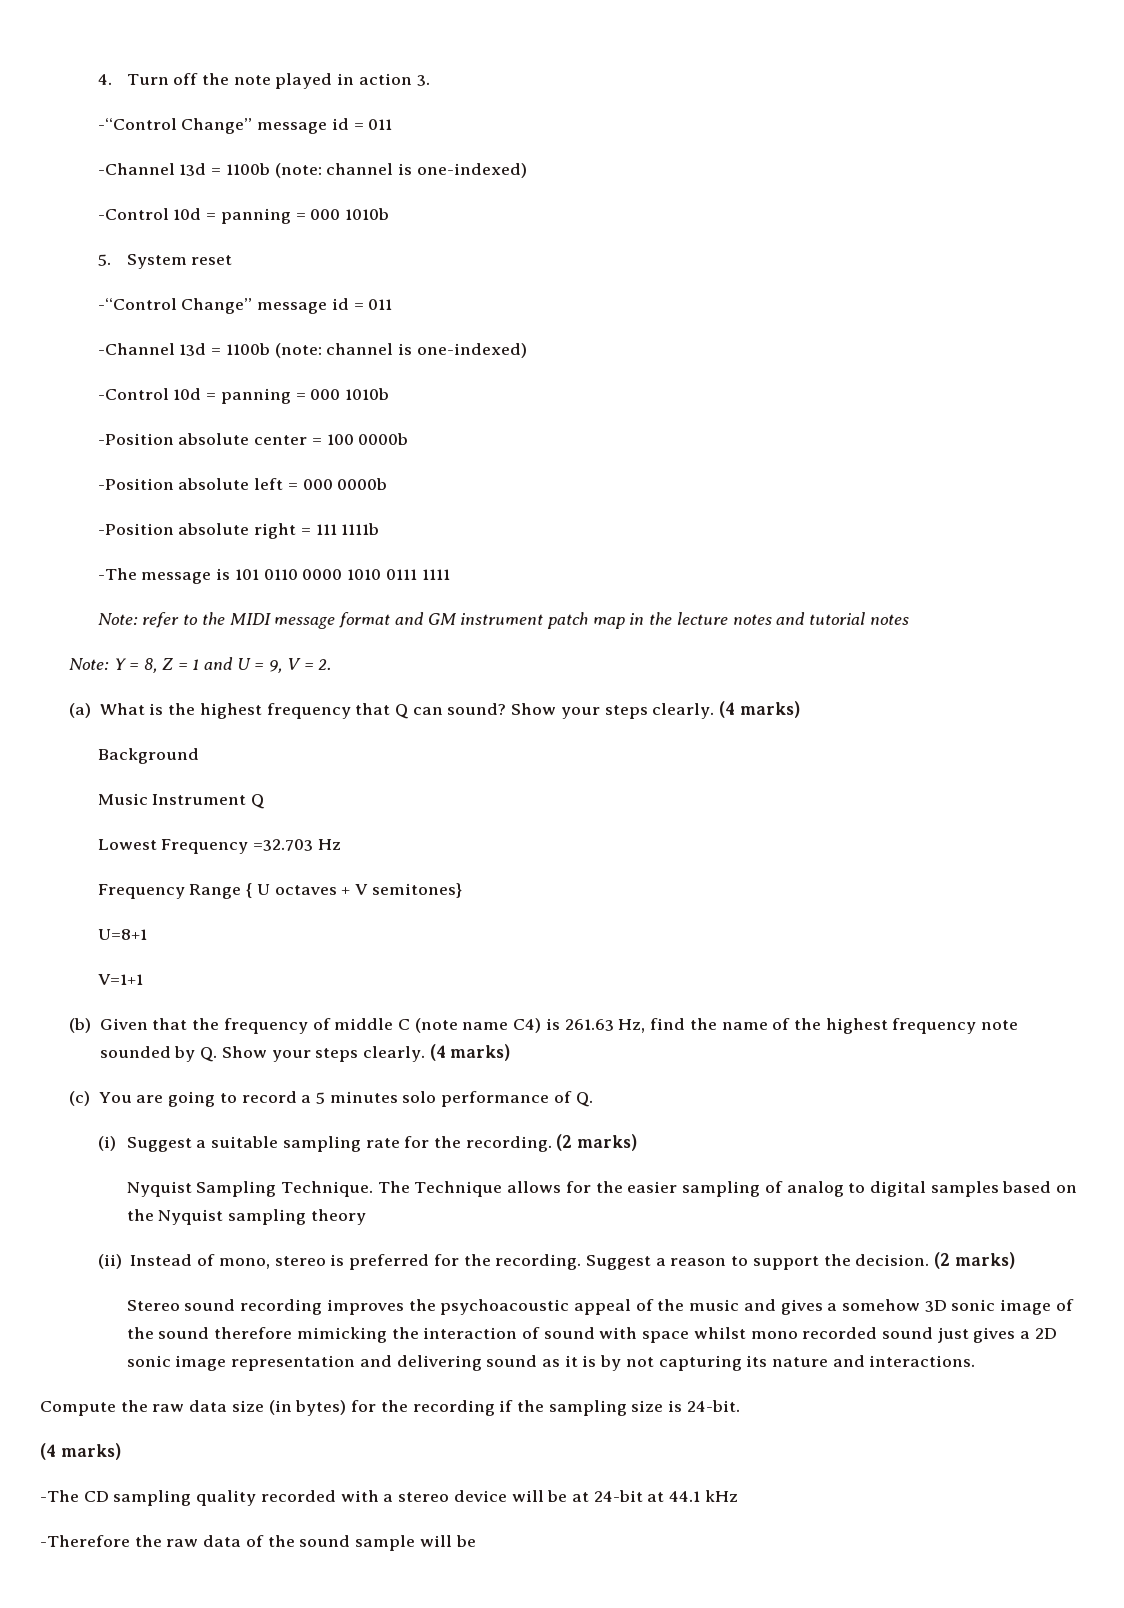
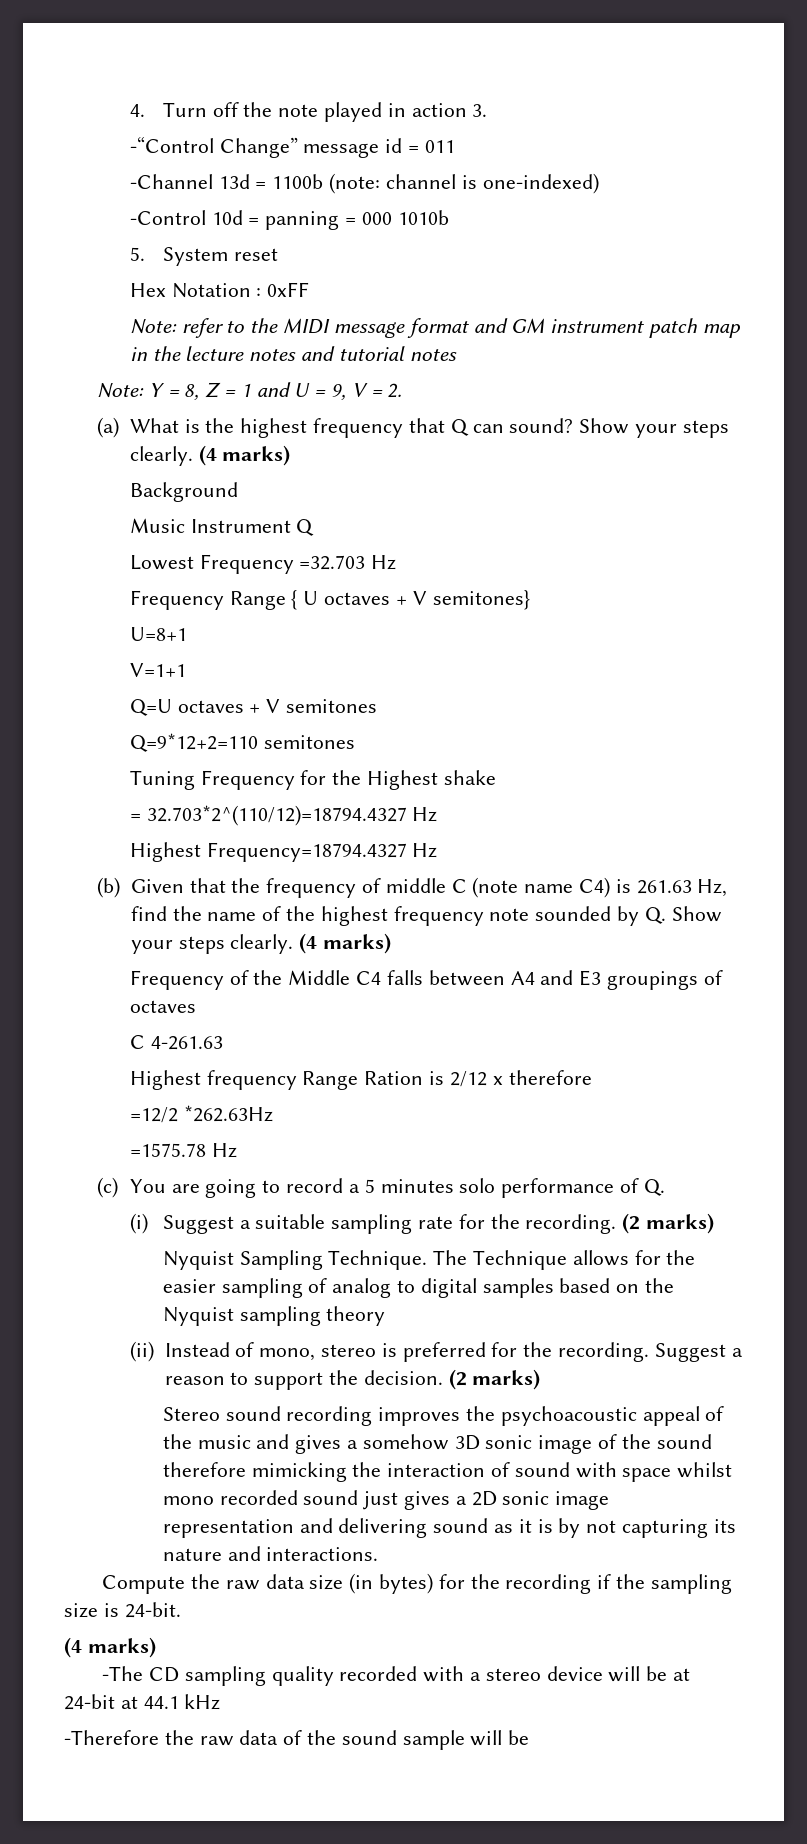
  5. System reset
- -“Control Change” message id = 011
- -Channel 13d = 1100b (note: channel is one-indexed)
- -Control 10d = panning = 000 1010b
- -Position absolute center = 100 0000b
- -Position absolute left = 000 0000b
- -Position absolute right = 111 1111b
- -The message is 101 0110 0000 1010 0111 1111
+ Hex Notation : 0xFF
+ Q=U octaves + V semitones
+ Q=9*12+2=110 semitones
+ Tuning Frequency for the Highest shake
+ = 32.703*2^(110/12)=18794.4327 Hz
+ Highest Frequency=18794.4327 Hz
+ Frequency of the Middle C4 falls between A4 and E3 groupings of octaves
+ C 4-261.63
+ Highest frequency Range Ration is 2/12 x therefore
+ =12/2 *262.63Hz
+ =1575.78 Hz

